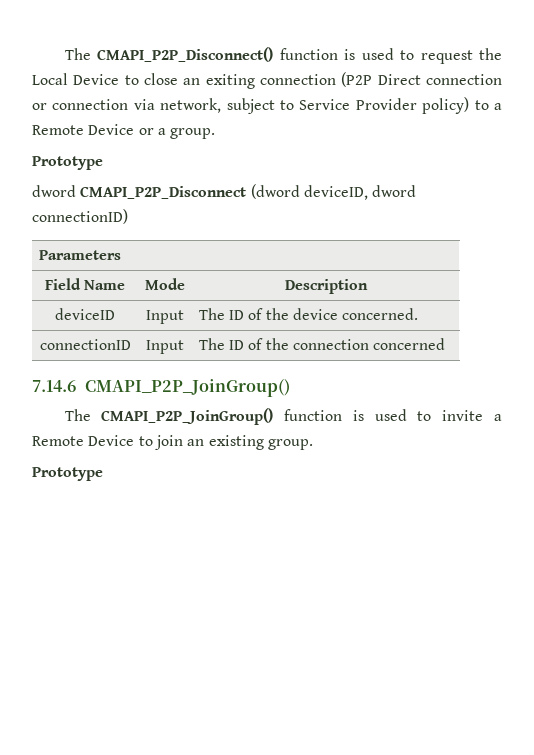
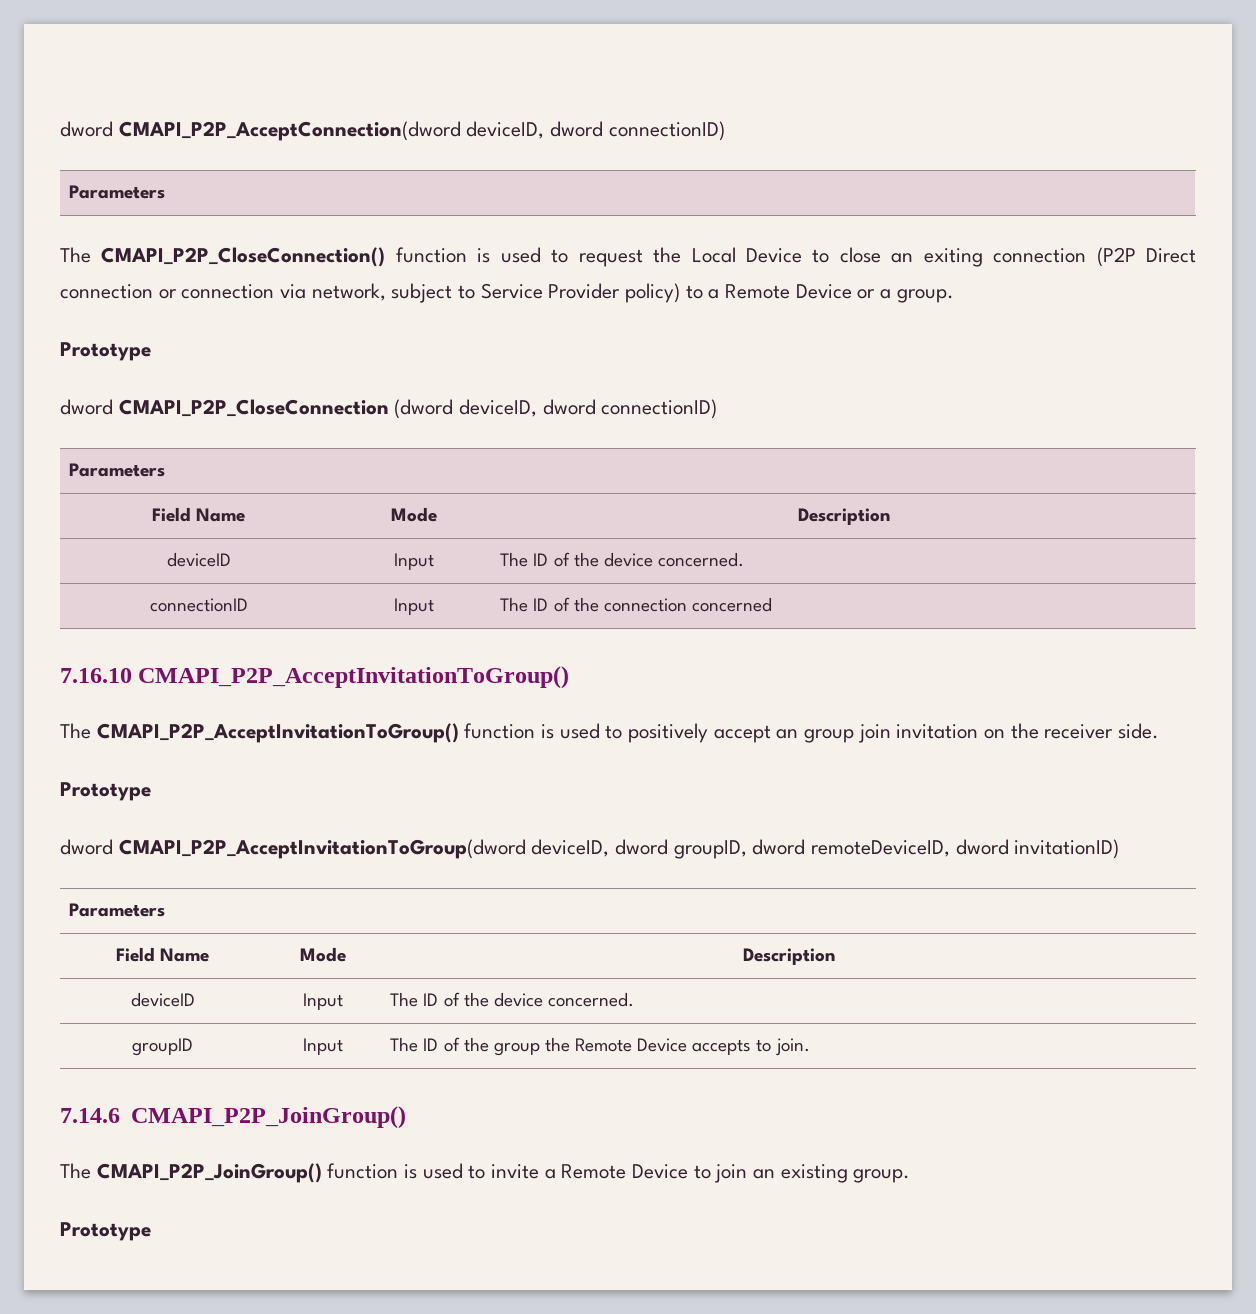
- The CMAPI_P2P_Disconnect() function is used to request the Local Device to close an exiting connection (P2P Direct connection or connection via network, subject to Service Provider policy) to a Remote Device or a group.
+ dword CMAPI_P2P_AcceptConnection(dword deviceID, dword connectionID)
+ Parameters
+ The CMAPI_P2P_CloseConnection() function is used to request the Local Device to close an exiting connection (P2P Direct connection or connection via network, subject to Service Provider policy) to a Remote Device or a group.
- dword CMAPI_P2P_Disconnect (dword deviceID, dword connectionID)
+ dword CMAPI_P2P_CloseConnection (dword deviceID, dword connectionID)
+ 7.16.10 CMAPI_P2P_AcceptInvitationToGroup()
+ The CMAPI_P2P_AcceptInvitationToGroup() function is used to positively accept an group join invitation on the receiver side.
+ Prototype
+ dword CMAPI_P2P_AcceptInvitationToGroup(dword deviceID, dword groupID, dword remoteDeviceID, dword invitationID)
+ Parameters
+ Field Name | Mode | Description
+ deviceID | Input | The ID of the device concerned.
+ groupID | Input | The ID of the group the Remote Device accepts to join.

